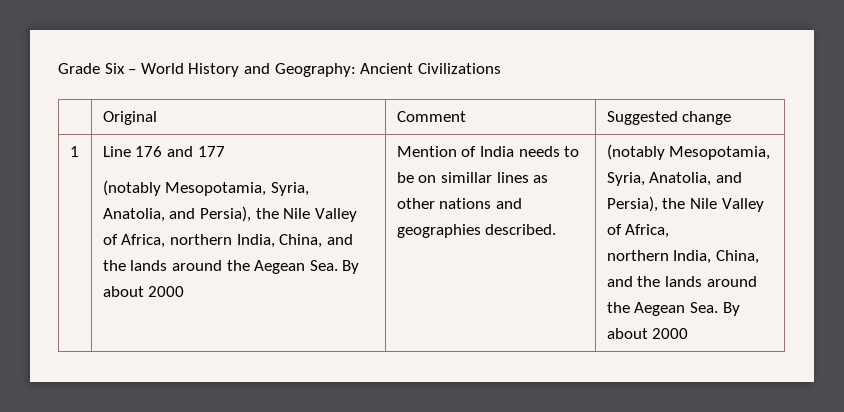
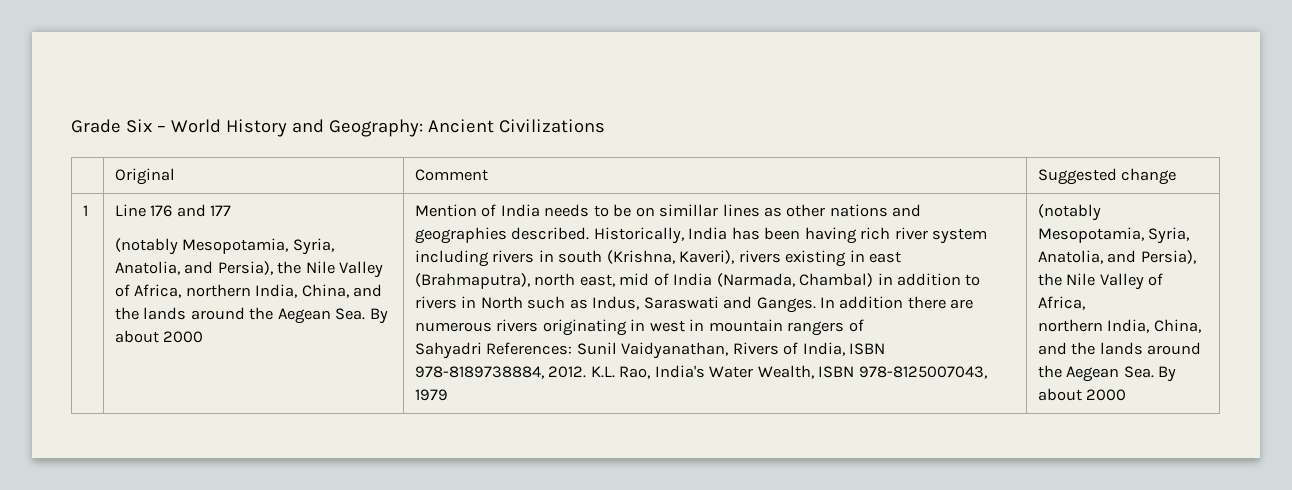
+ Historically, India has been having rich river system including rivers in south (Krishna, Kaveri), rivers existing in east (Brahmaputra), north east, mid of India (Narmada, Chambal) in addition to rivers in North such as Indus, Saraswati and Ganges. In addition there are numerous rivers originating in west in mountain rangers of
+ Sahyadri References: Sunil Vaidyanathan, Rivers of India, ISBN 978-8189738884, 2012. K.L. Rao, India's Water Wealth, ISBN 978-8125007043, 1979

